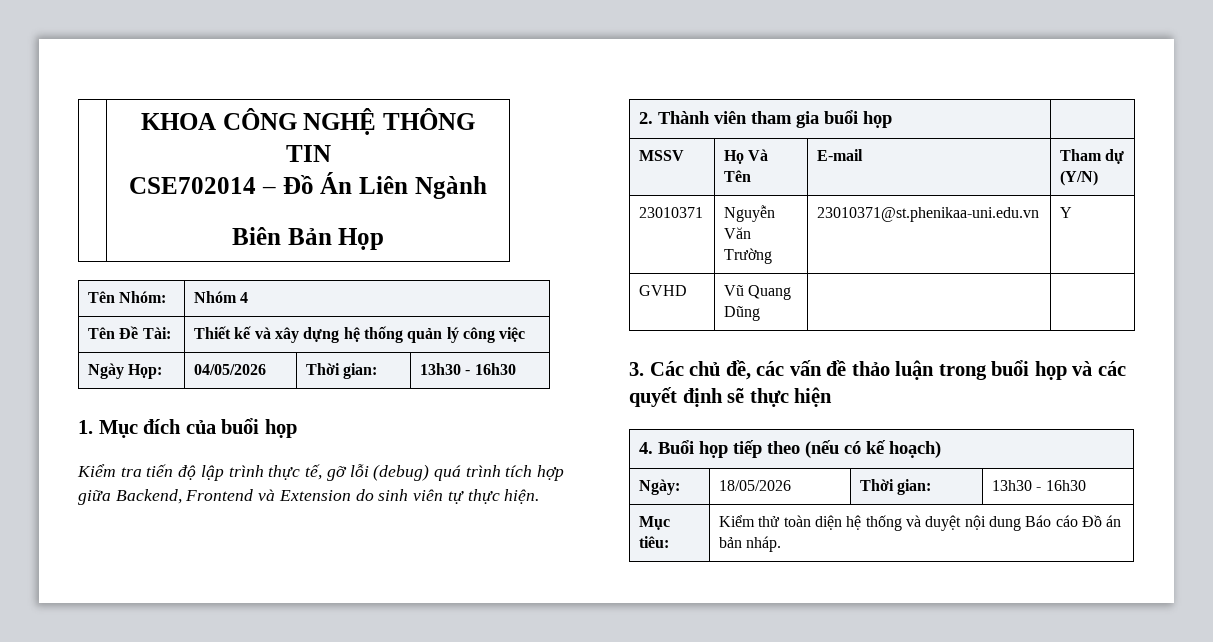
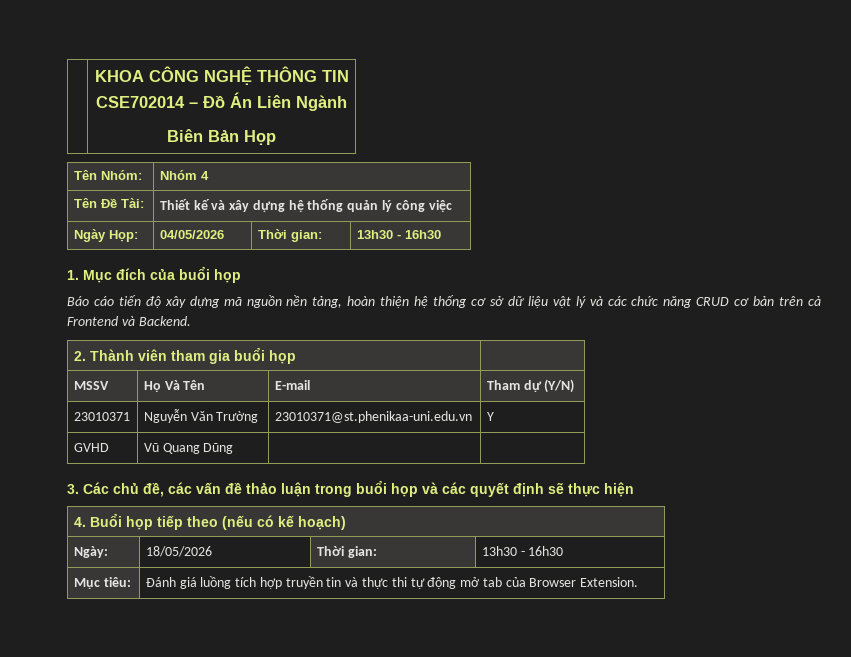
- Kiểm tra tiến độ lập trình thực tế, gỡ lỗi (debug) quá trình tích hợp giữa Backend, Frontend và Extension do sinh viên tự thực hiện.
+ Báo cáo tiến độ xây dựng mã nguồn nền tảng, hoàn thiện hệ thống cơ sở dữ liệu vật lý và các chức năng CRUD cơ bản trên cả Frontend và Backend.
- Mục tiêu: | Kiểm thử toàn diện hệ thống và duyệt nội dung Báo cáo Đồ án bản nháp.
+ Mục tiêu: | Đánh giá luồng tích hợp truyền tin và thực thi tự động mở tab của Browser Extension.

